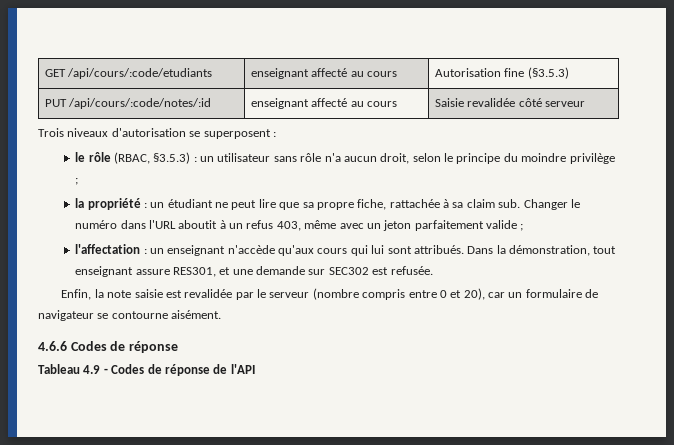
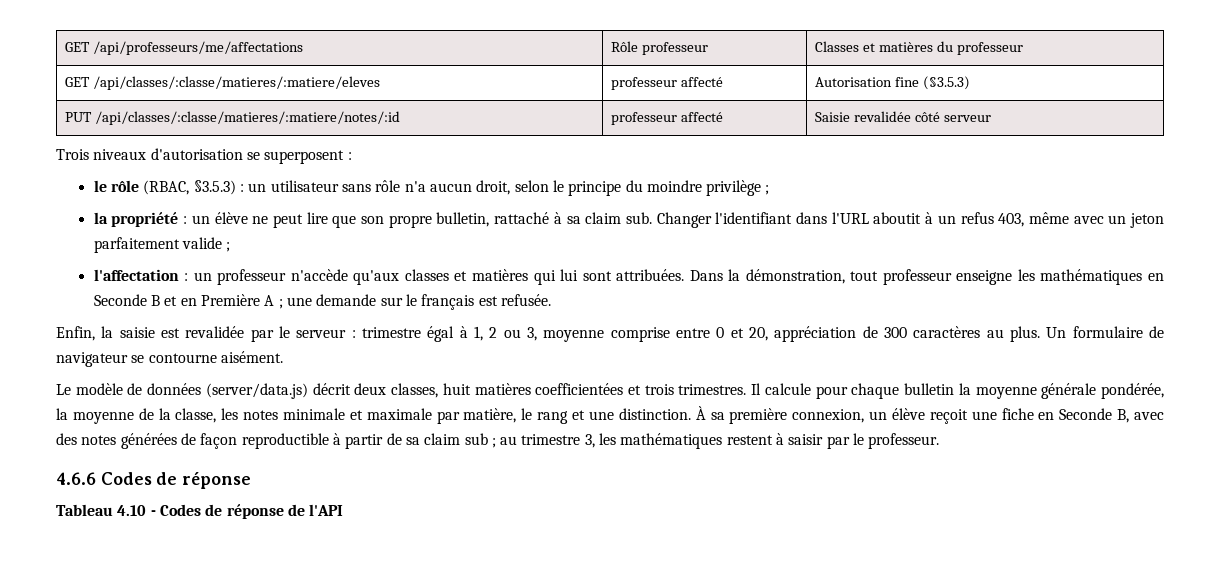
- GET /api/cours/:code/etudiants | enseignant affecté au cours | Autorisation fine (§3.5.3)
+ GET /api/professeurs/me/affectations | Rôle professeur | Classes et matières du professeur
+ GET /api/classes/:classe/matieres/:matiere/eleves | professeur affecté | Autorisation fine (§3.5.3)
- PUT /api/cours/:code/notes/:id | enseignant affecté au cours | Saisie revalidée côté serveur
+ PUT /api/classes/:classe/matieres/:matiere/notes/:id | professeur affecté | Saisie revalidée côté serveur
- la propriété : un étudiant ne peut lire que sa propre fiche, rattachée à sa claim sub.
+ la propriété : un élève ne peut lire que son propre bulletin, rattaché à sa claim sub.
- Changer le numéro dans l'URL aboutit à un refus 403, même avec un jeton parfaitement valide ;
+ Changer l'identifiant dans l'URL aboutit à un refus 403, même avec un jeton parfaitement valide ;
- l'affectation : un enseignant n'accède qu'aux cours qui lui sont attribués.
+ l'affectation : un professeur n'accède qu'aux classes et matières qui lui sont attribuées.
- Dans la démonstration, tout enseignant assure RES301, et une demande sur SEC302 est refusée.
+ Dans la démonstration, tout professeur enseigne les mathématiques en Seconde B et en Première A ; une demande sur le français est refusée.
- Enfin, la note saisie est revalidée par le serveur (nombre compris entre 0 et 20), car un formulaire de navigateur se contourne aisément.
+ Enfin, la saisie est revalidée par le serveur : trimestre égal à 1, 2 ou 3, moyenne comprise entre 0 et 20, appréciation de 300 caractères au plus. Un formulaire de navigateur se contourne aisément.
+ Le modèle de données (server/data.js) décrit deux classes, huit matières coefficientées et trois trimestres. Il calcule pour chaque bulletin la moyenne générale pondérée, la moyenne de la classe, les notes minimale et maximale par matière, le rang et une distinction. À sa première connexion, un élève reçoit une fiche en Seconde B, avec des notes générées de façon reproductible à partir de sa claim sub ; au trimestre 3, les mathématiques restent à saisir par le professeur.
- Tableau 4.9 - Codes de réponse de l'API
+ Tableau 4.10 - Codes de réponse de l'API

